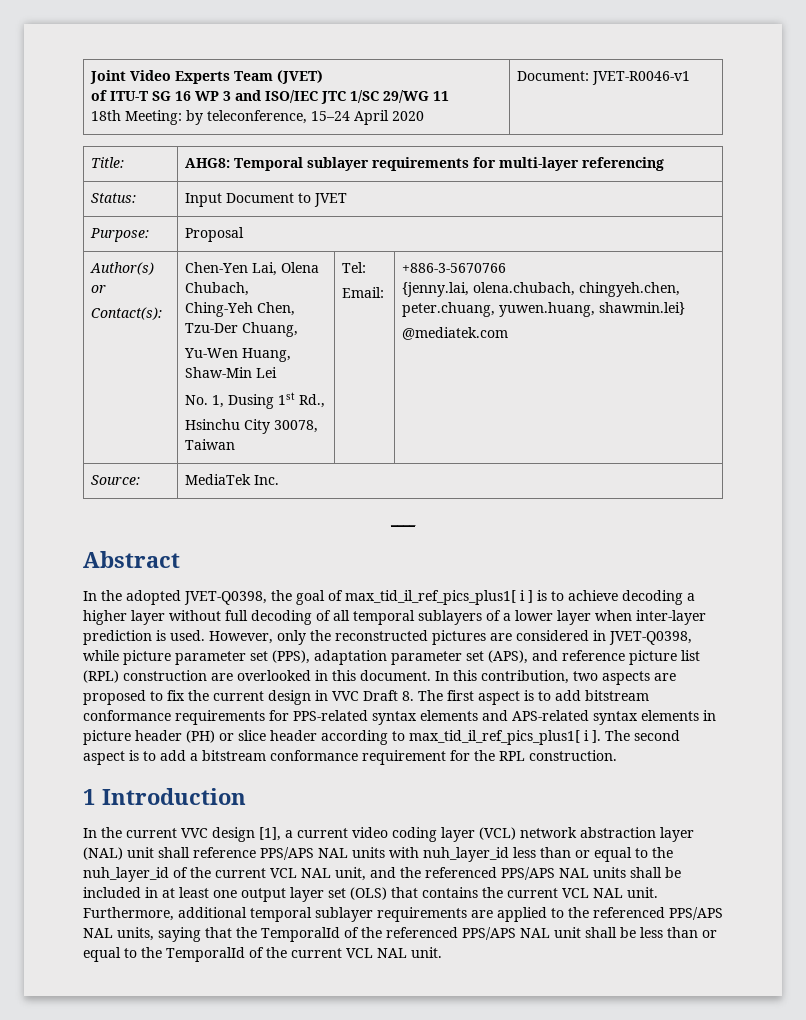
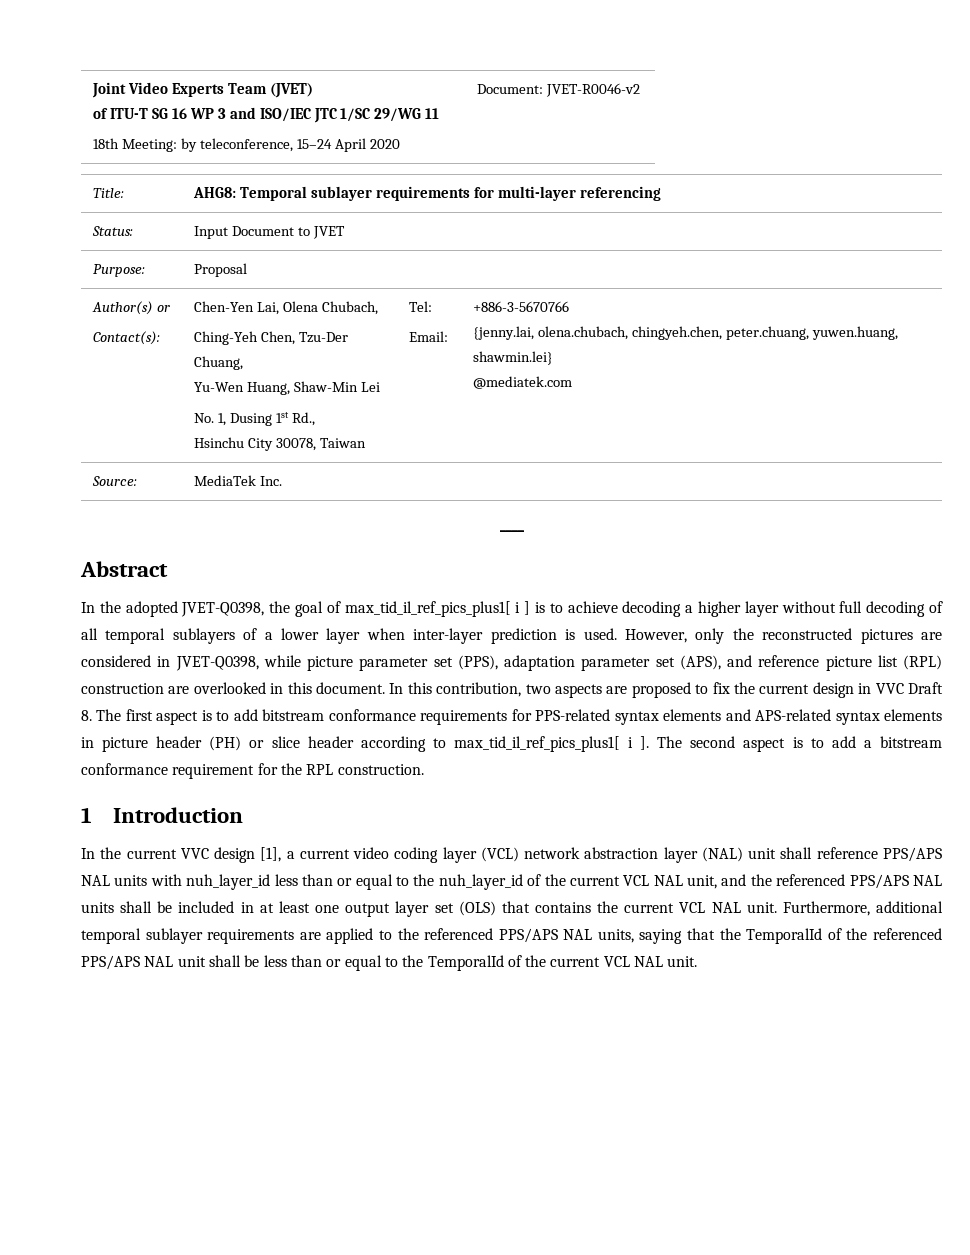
  Joint Video Experts Team (JVET)
  of ITU-T SG 16 WP 3 and ISO/IEC JTC 1/SC 29/WG 11
- 18th Meeting: by teleconference, 15–24 April 2020 | Document: JVET-R0046-v1
+ 18th Meeting: by teleconference, 15–24 April 2020 | Document: JVET-R0046-v2

